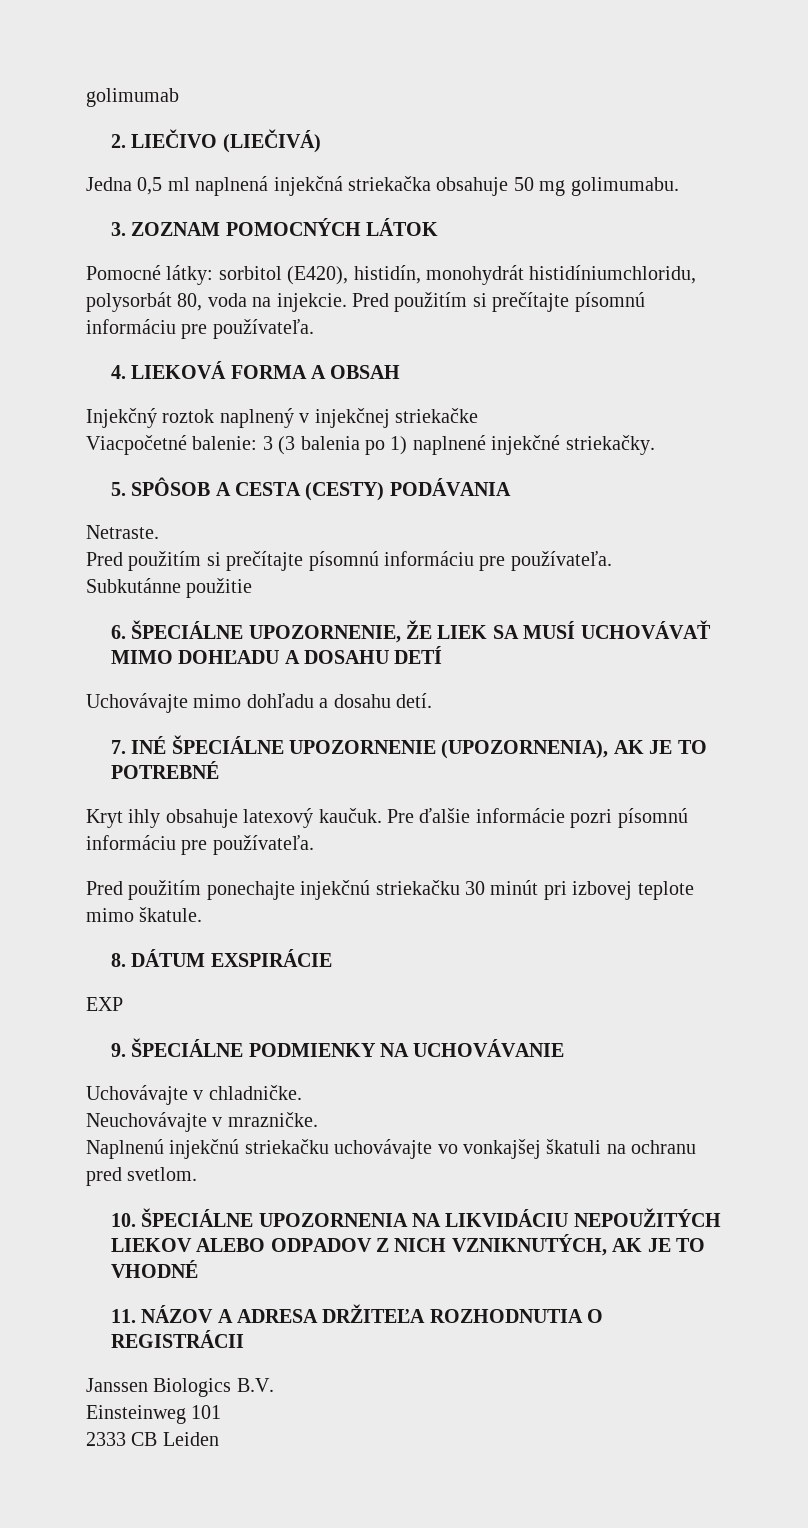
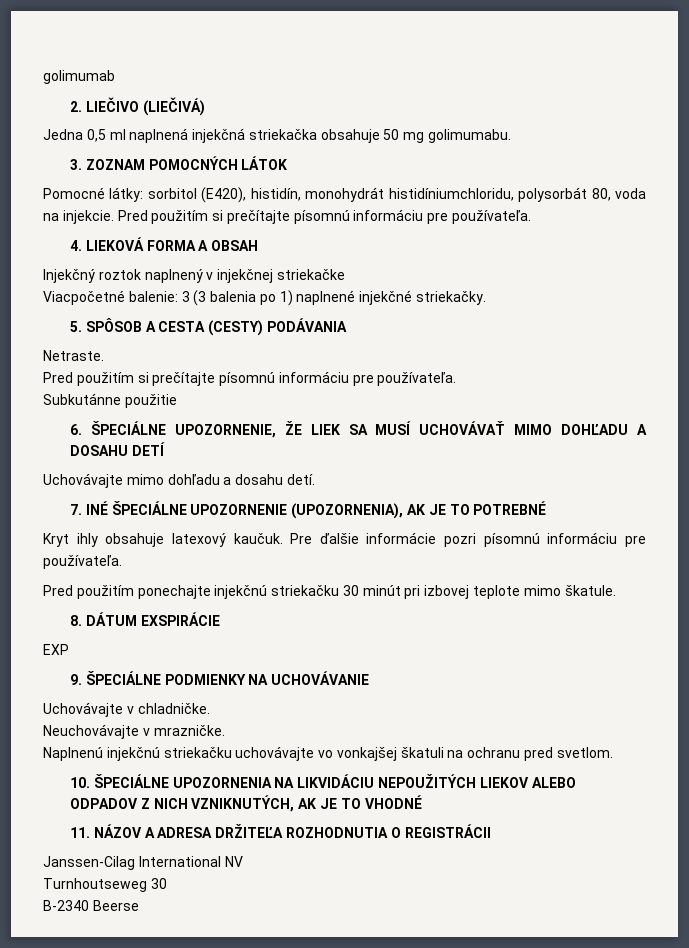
- Janssen Biologics B.V.
- Einsteinweg 101
- 2333 CB Leiden
+ Janssen-Cilag International NV
+ Turnhoutseweg 30
+ B-2340 Beerse

